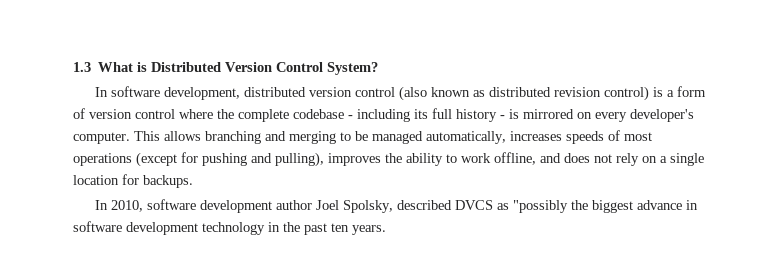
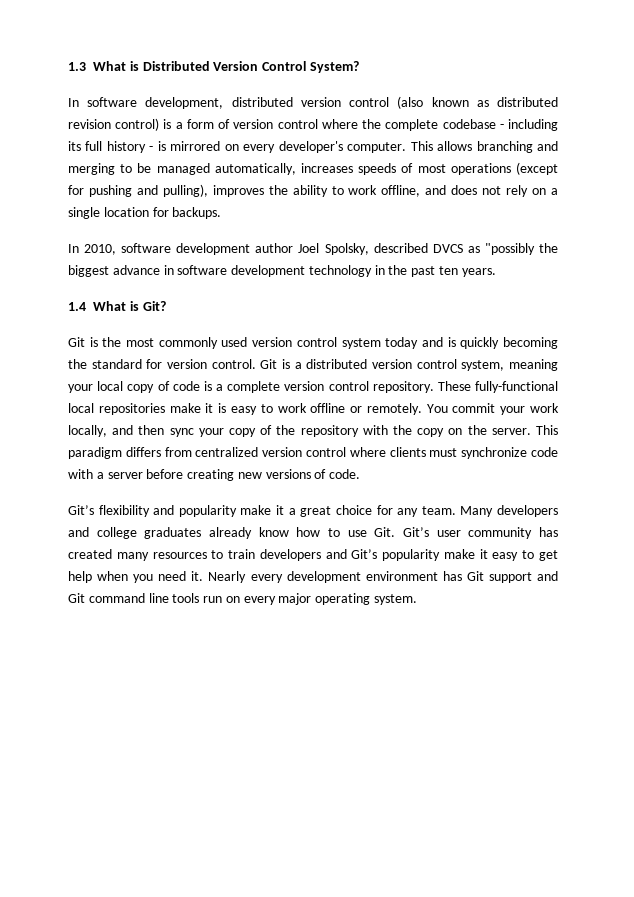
+ 1.4 What is Git?
+ Git is the most commonly used version control system today and is quickly becoming the standard for version control. Git is a distributed version control system, meaning your local copy of code is a complete version control repository. These fully-functional local repositories make it is easy to work offline or remotely. You commit your work locally, and then sync your copy of the repository with the copy on the server. This paradigm differs from centralized version control where clients must synchronize code with a server before creating new versions of code.
+ Git’s flexibility and popularity make it a great choice for any team. Many developers and college graduates already know how to use Git. Git’s user community has created many resources to train developers and Git’s popularity make it easy to get help when you need it. Nearly every development environment has Git support and Git command line tools run on every major operating system.

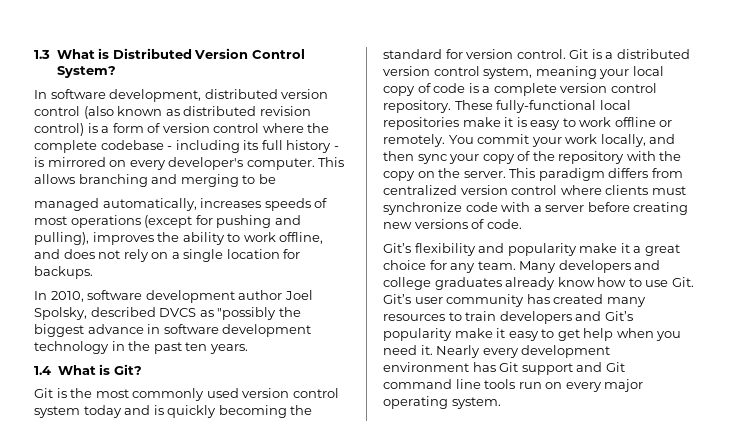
- This allows branching and merging to be managed automatically, increases speeds of most operations (except for pushing and pulling), improves the ability to work offline, and does not rely on a single location for backups.
+ This allows branching and merging to be
+ managed automatically, increases speeds of most operations (except for pushing and pulling), improves the ability to work offline, and does not rely on a single location for backups.

